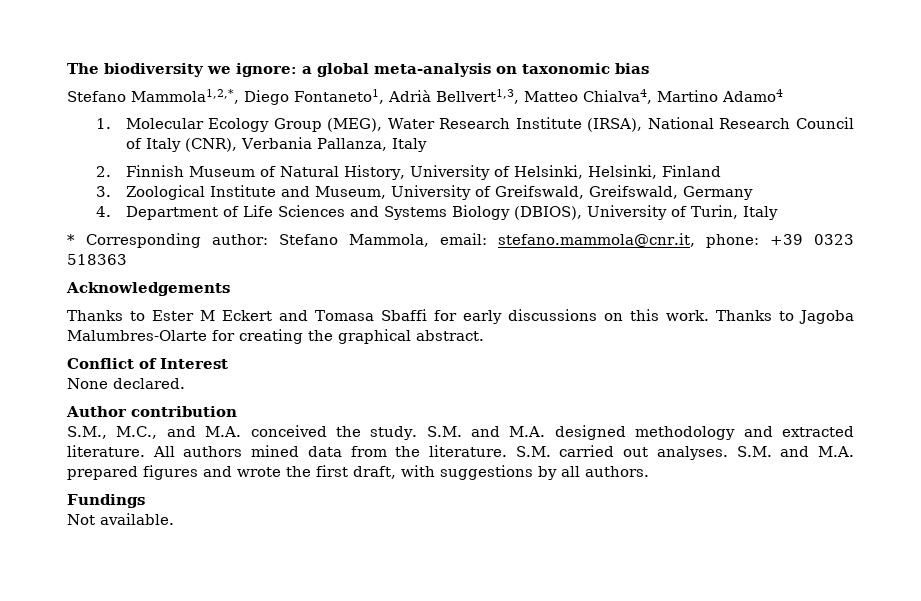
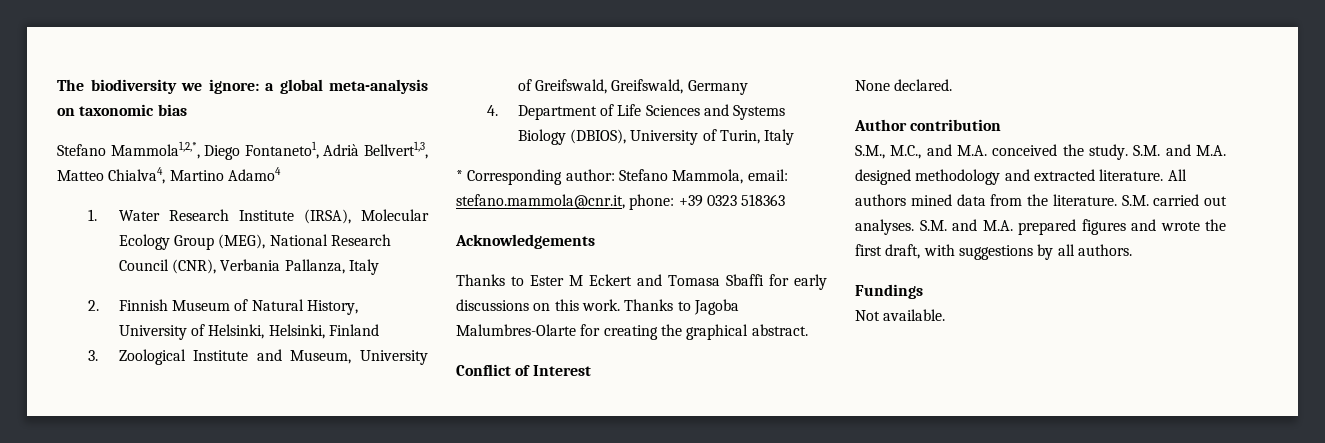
- 1. Molecular Ecology Group (MEG), Water Research Institute (IRSA), National Research Council of Italy (CNR), Verbania Pallanza, Italy
+ 1. Water Research Institute (IRSA), Molecular Ecology Group (MEG), National Research Council (CNR), Verbania Pallanza, Italy

